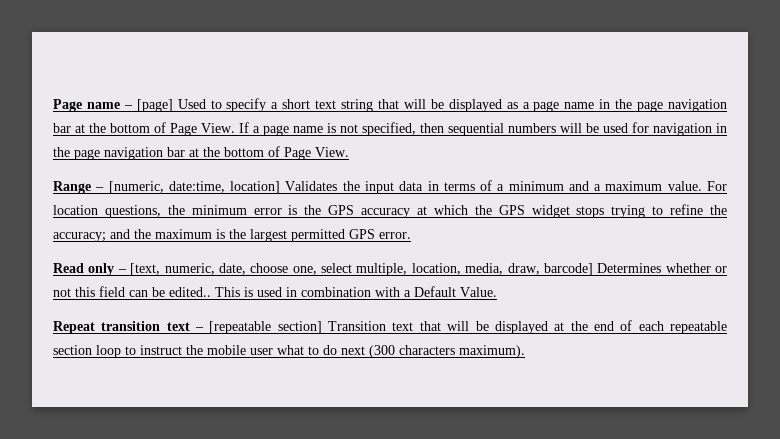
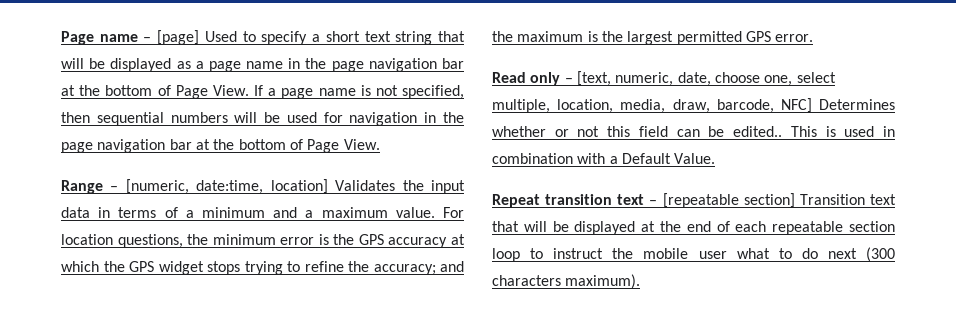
- Read only – [text, numeric, date, choose one, select multiple, location, media, draw, barcode] Determines whether or not this field can be edited..
+ Read only – [text, numeric, date, choose one, select multiple, location, media, draw, barcode, NFC] Determines whether or not this field can be edited..

